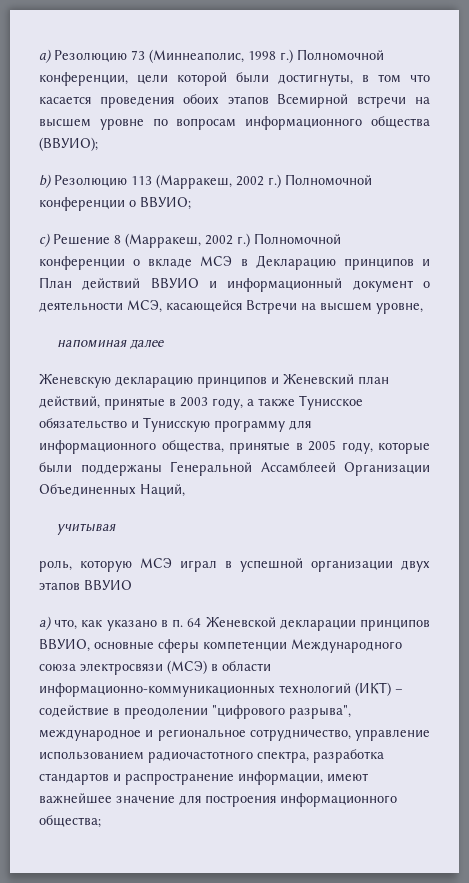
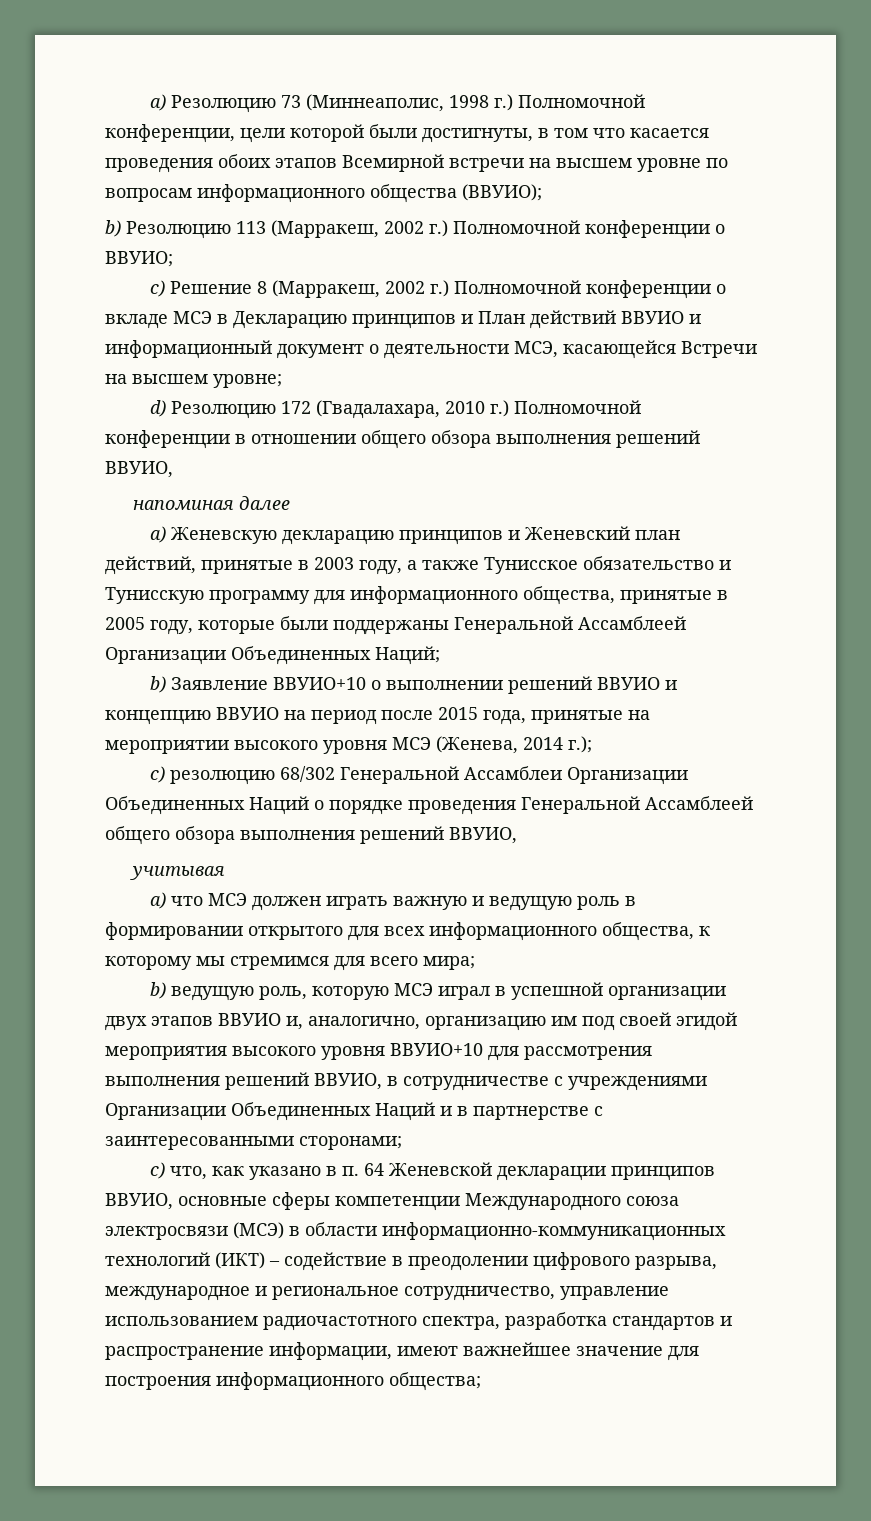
- c) Решение 8 (Марракеш, 2002 г.) Полномочной конференции о вкладе МСЭ в Декларацию принципов и План действий ВВУИО и информационный документ о деятельности МСЭ, касающейся Встречи на высшем уровне,
+ c) Решение 8 (Марракеш, 2002 г.) Полномочной конференции о вкладе МСЭ в Декларацию принципов и План действий ВВУИО и информационный документ о деятельности МСЭ, касающейся Встречи на высшем уровне;
+ d) Резолюцию 172 (Гвадалахара, 2010 г.) Полномочной конференции в отношении общего обзора выполнения решений ВВУИО,
- Женевскую декларацию принципов и Женевский план действий, принятые в 2003 году, а также Тунисское обязательство и Тунисскую программу для информационного общества, принятые в 2005 году, которые были поддержаны Генеральной Ассамблеей Организации Объединенных Наций,
+ а) Женевскую декларацию принципов и Женевский план действий, принятые в 2003 году, а также Тунисское обязательство и Тунисскую программу для информационного общества, принятые в 2005 году, которые были поддержаны Генеральной Ассамблеей Организации Объединенных Наций;
+ b) Заявление ВВУИО+10 о выполнении решений ВВУИО и концепцию ВВУИО на период после 2015 года, принятые на мероприятии высокого уровня МСЭ (Женева, 2014 г.);
+ c) резолюцию 68/302 Генеральной Ассамблеи Организации Объединенных Наций о порядке проведения Генеральной Ассамблеей общего обзора выполнения решений ВВУИО,
  учитывая
- роль, которую МСЭ играл в успешной организации двух этапов ВВУИО
- а) что, как указано в п. 64 Женевской декларации принципов ВВУИО, основные сферы компетенции Международного союза электросвязи (МСЭ) в области информационно-коммуникационных технологий (ИКТ) – содействие в преодолении "цифрового разрыва", международное и региональное сотрудничество, управление использованием радиочастотного спектра, разработка стандартов и распространение информации, имеют важнейшее значение для построения информационного общества;
+ a) что МСЭ должен играть важную и ведущую роль в формировании открытого для всех информационного общества, к которому мы стремимся для всего мира;
+ b) ведущую роль, которую МСЭ играл в успешной организации двух этапов ВВУИО и, аналогично, организацию им под своей эгидой мероприятия высокого уровня ВВУИО+10 для рассмотрения выполнения решений ВВУИО, в сотрудничестве с учреждениями Организации Объединенных Наций и в партнерстве с заинтересованными сторонами;
+ с) что, как указано в п. 64 Женевской декларации принципов ВВУИО, основные сферы компетенции Международного союза электросвязи (МСЭ) в области информационно-коммуникационных технологий (ИКТ) – содействие в преодолении цифрового разрыва, международное и региональное сотрудничество, управление использованием радиочастотного спектра, разработка стандартов и распространение информации, имеют важнейшее значение для построения информационного общества;

